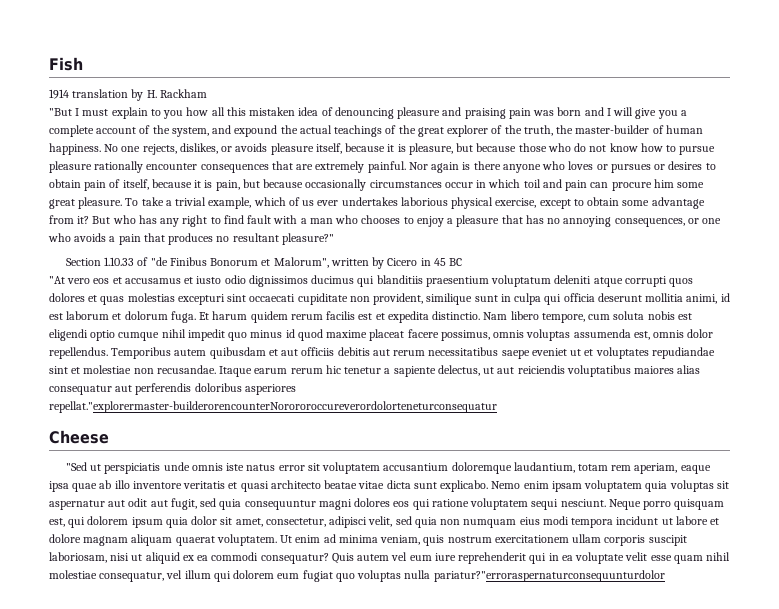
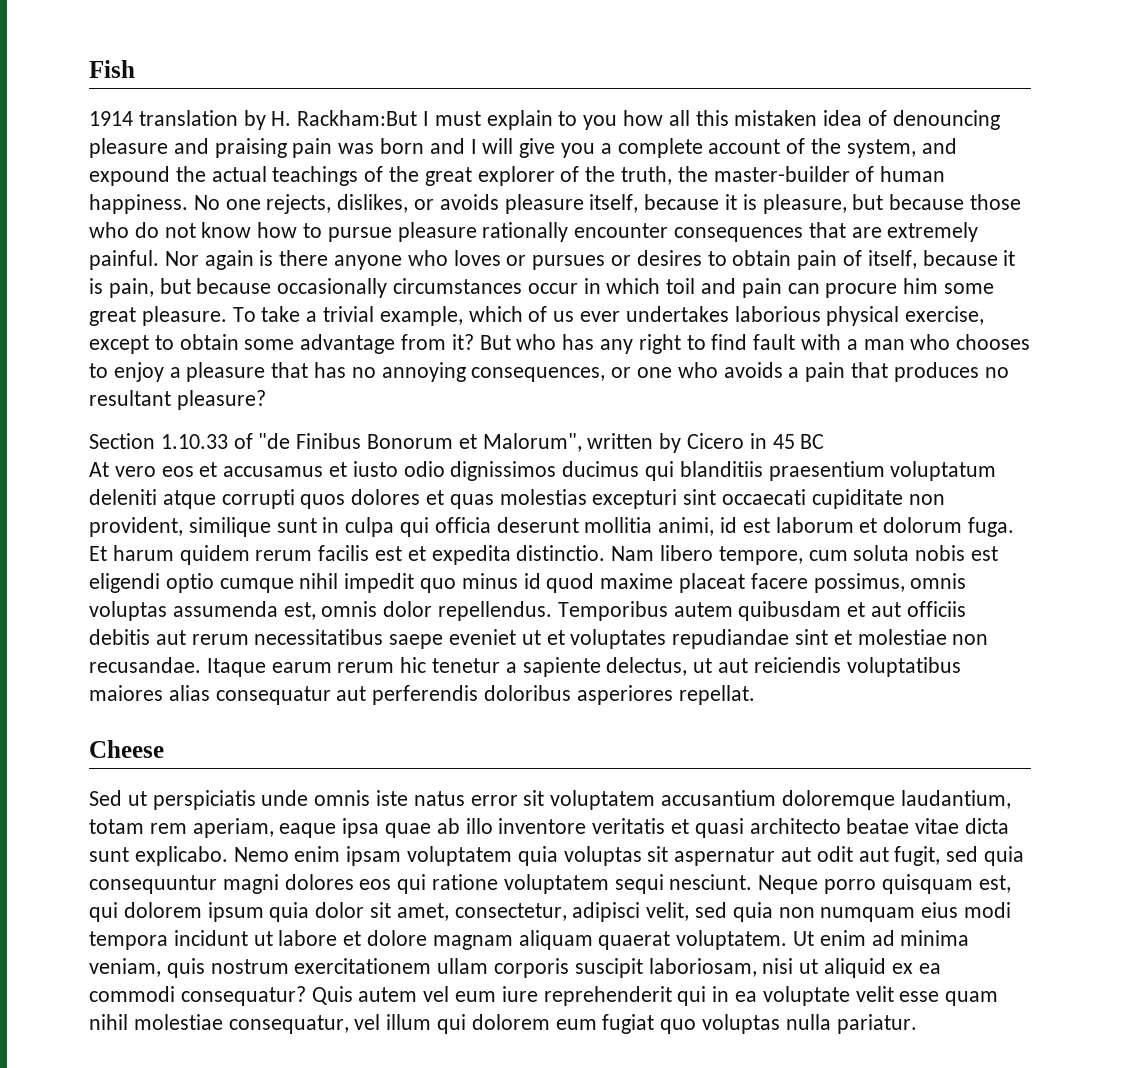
- 1914 translation by H. Rackham
- "But I must explain to you how all this mistaken idea of denouncing pleasure and praising pain was born and I will give you a complete account of the system, and expound the actual teachings of the great explorer of the truth, the master-builder of human happiness.
+ 1914 translation by H. Rackham:But I must explain to you how all this mistaken idea of denouncing pleasure and praising pain was born and I will give you a complete account of the system, and expound the actual teachings of the great explorer of the truth, the master-builder of human happiness.
- But who has any right to find fault with a man who chooses to enjoy a pleasure that has no annoying consequences, or one who avoids a pain that produces no resultant pleasure?"
+ But who has any right to find fault with a man who chooses to enjoy a pleasure that has no annoying consequences, or one who avoids a pain that produces no resultant pleasure?
- "At vero eos et accusamus et iusto odio dignissimos ducimus qui blanditiis praesentium voluptatum deleniti atque corrupti quos dolores et quas molestias excepturi sint occaecati cupiditate non provident, similique sunt in culpa qui officia deserunt mollitia animi, id est laborum et dolorum fuga.
+ At vero eos et accusamus et iusto odio dignissimos ducimus qui blanditiis praesentium voluptatum deleniti atque corrupti quos dolores et quas molestias excepturi sint occaecati cupiditate non provident, similique sunt in culpa qui officia deserunt mollitia animi, id est laborum et dolorum fuga.
- Itaque earum rerum hic tenetur a sapiente delectus, ut aut reiciendis voluptatibus maiores alias consequatur aut perferendis doloribus asperiores repellat."explorermaster-builderorencounterNorororoccureverordolorteneturconsequatur
+ Itaque earum rerum hic tenetur a sapiente delectus, ut aut reiciendis voluptatibus maiores alias consequatur aut perferendis doloribus asperiores repellat.
- "Sed ut perspiciatis unde omnis iste natus error sit voluptatem accusantium doloremque laudantium, totam rem aperiam, eaque ipsa quae ab illo inventore veritatis et quasi architecto beatae vitae dicta sunt explicabo.
+ Sed ut perspiciatis unde omnis iste natus error sit voluptatem accusantium doloremque laudantium, totam rem aperiam, eaque ipsa quae ab illo inventore veritatis et quasi architecto beatae vitae dicta sunt explicabo.
- Quis autem vel eum iure reprehenderit qui in ea voluptate velit esse quam nihil molestiae consequatur, vel illum qui dolorem eum fugiat quo voluptas nulla pariatur?"erroraspernaturconsequunturdolor
+ Quis autem vel eum iure reprehenderit qui in ea voluptate velit esse quam nihil molestiae consequatur, vel illum qui dolorem eum fugiat quo voluptas nulla pariatur.

